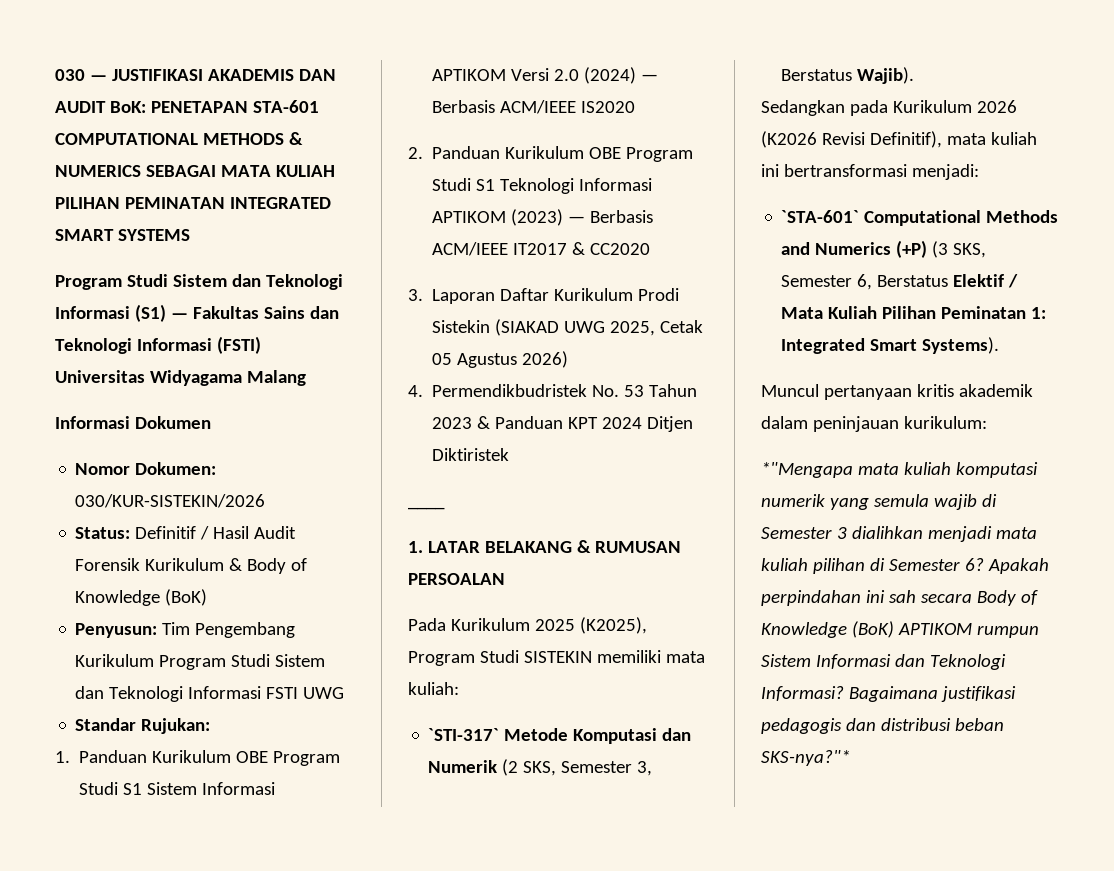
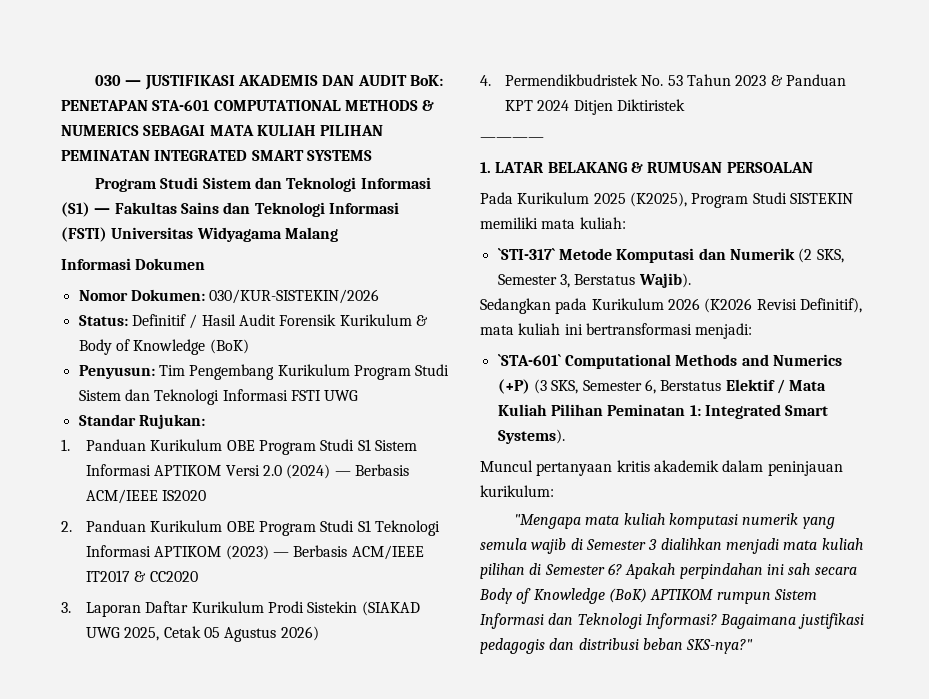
- ____
+ ————
- *"Mengapa mata kuliah komputasi numerik yang semula wajib di Semester 3 dialihkan menjadi mata kuliah pilihan di Semester 6?
+ "Mengapa mata kuliah komputasi numerik yang semula wajib di Semester 3 dialihkan menjadi mata kuliah pilihan di Semester 6?
- Bagaimana justifikasi pedagogis dan distribusi beban SKS-nya?"*
+ Bagaimana justifikasi pedagogis dan distribusi beban SKS-nya?"

